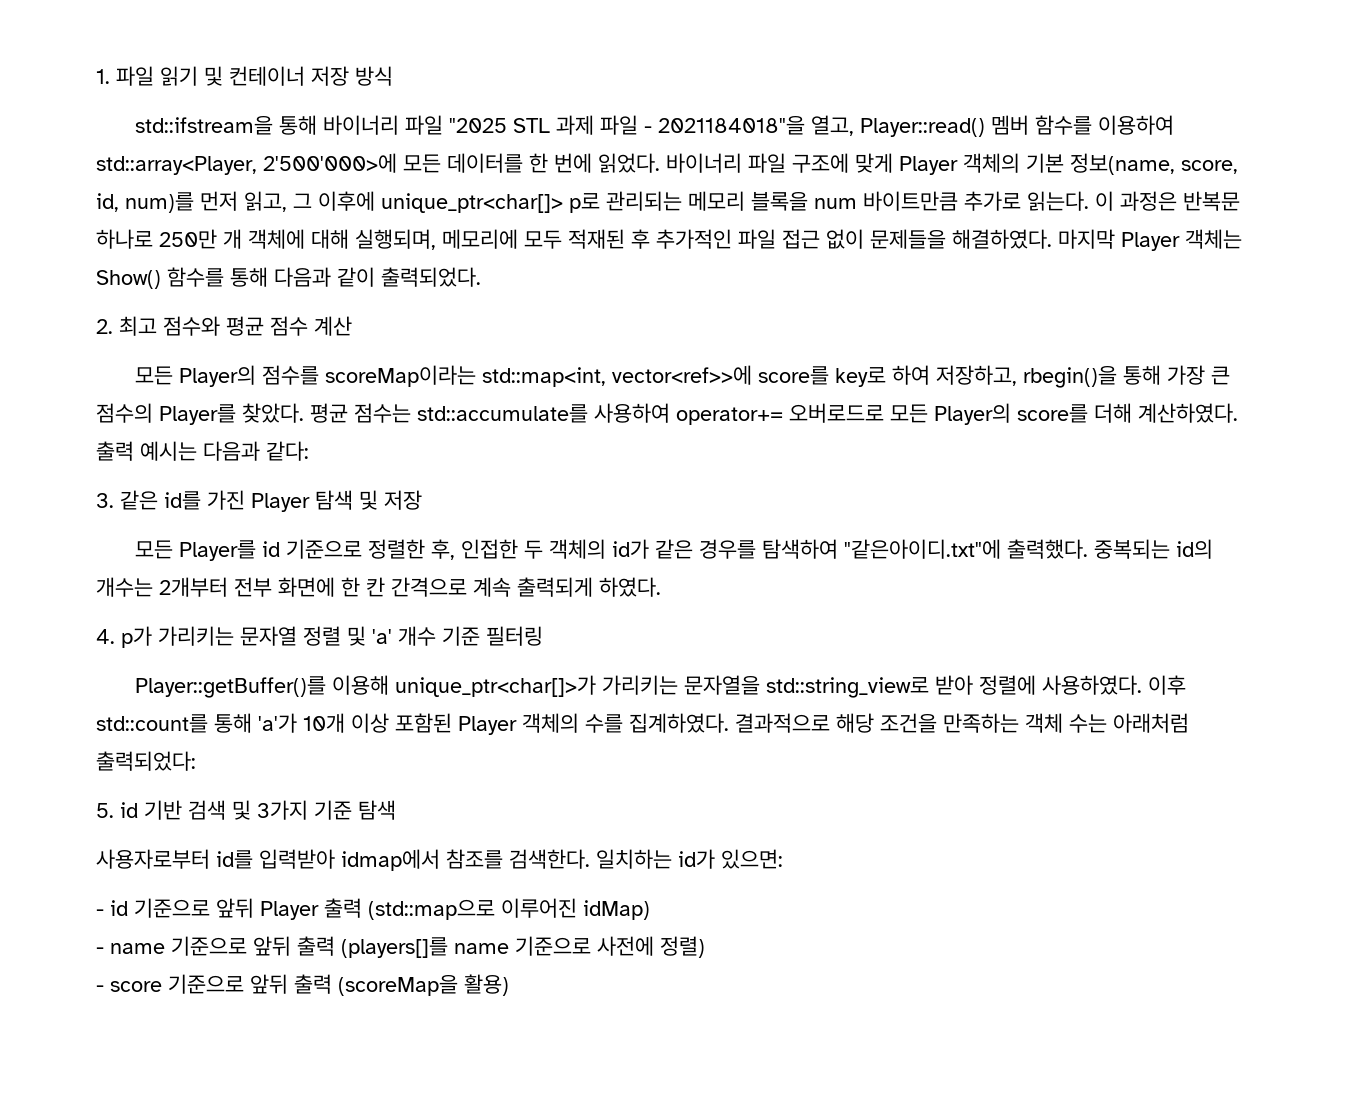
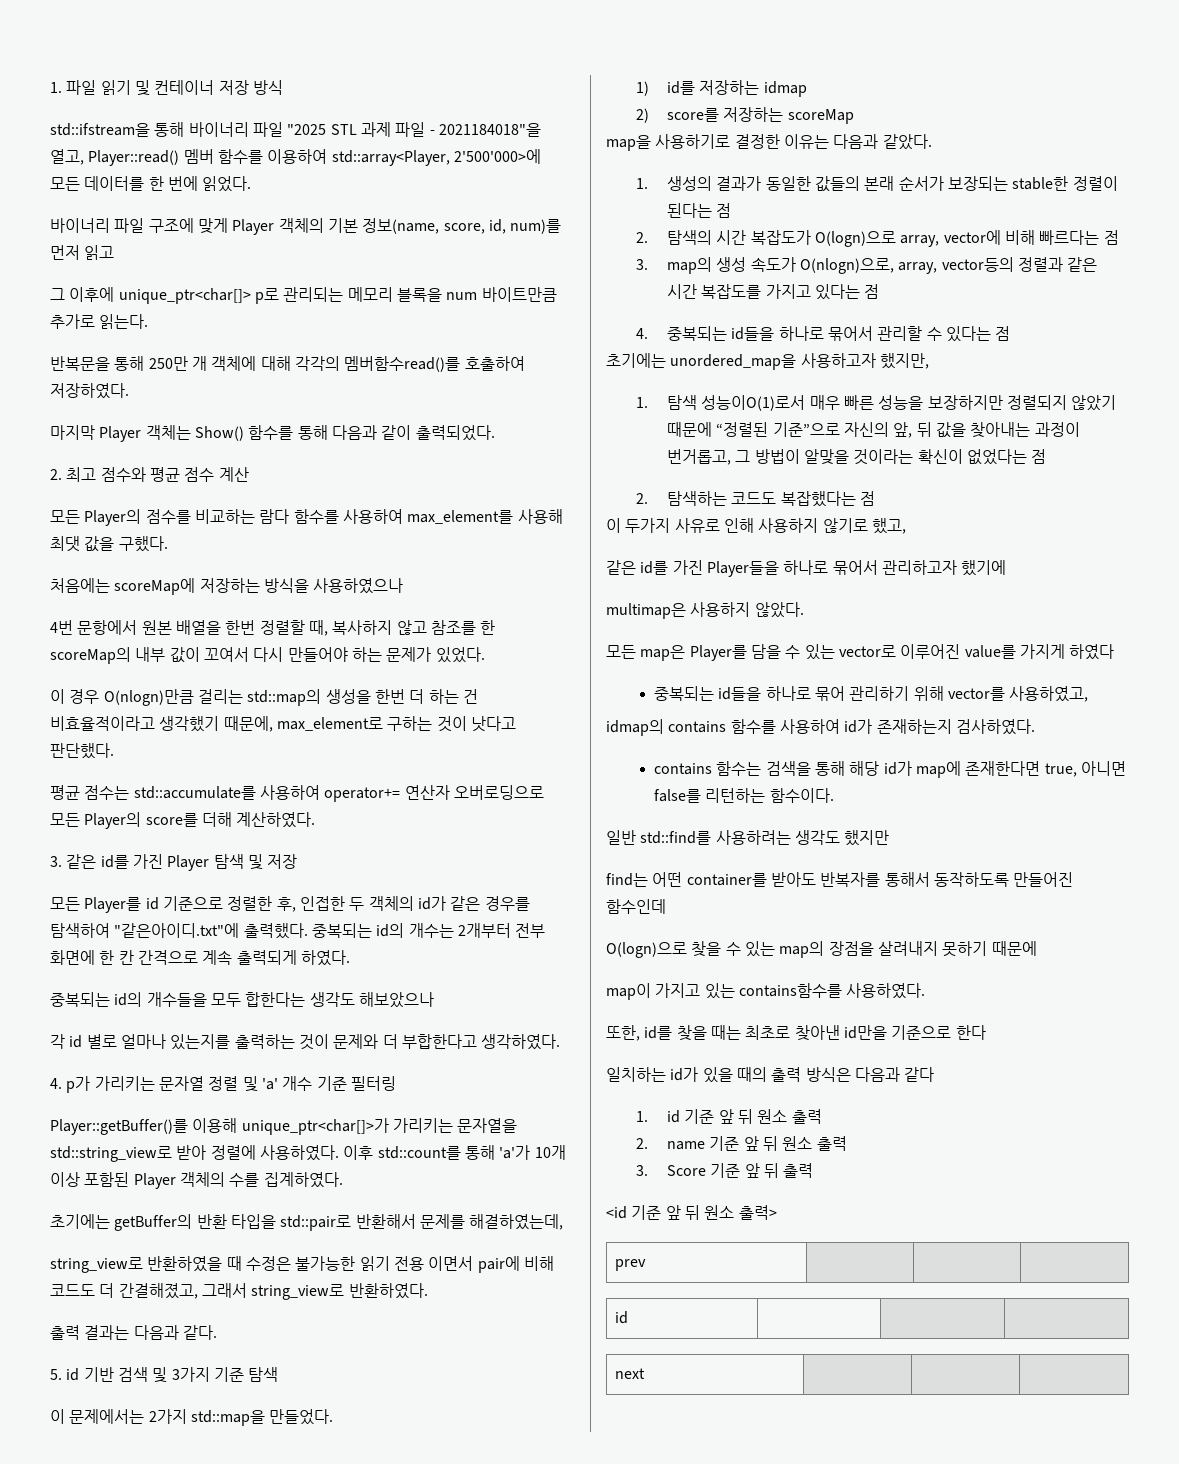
- std::ifstream을 통해 바이너리 파일 "2025 STL 과제 파일 - 2021184018"을 열고, Player::read() 멤버 함수를 이용하여 std::array<Player, 2'500'000>에 모든 데이터를 한 번에 읽었다. 바이너리 파일 구조에 맞게 Player 객체의 기본 정보(name, score, id, num)를 먼저 읽고, 그 이후에 unique_ptr<char[]> p로 관리되는 메모리 블록을 num 바이트만큼 추가로 읽는다. 이 과정은 반복문 하나로 250만 개 객체에 대해 실행되며, 메모리에 모두 적재된 후 추가적인 파일 접근 없이 문제들을 해결하였다. 마지막 Player 객체는 Show() 함수를 통해 다음과 같이 출력되었다.
+ std::ifstream을 통해 바이너리 파일 "2025 STL 과제 파일 - 2021184018"을 열고, Player::read() 멤버 함수를 이용하여 std::array<Player, 2'500'000>에 모든 데이터를 한 번에 읽었다.
+ 바이너리 파일 구조에 맞게 Player 객체의 기본 정보(name, score, id, num)를 먼저 읽고
+ 그 이후에 unique_ptr<char[]> p로 관리되는 메모리 블록을 num 바이트만큼 추가로 읽는다.
+ 반복문을 통해 250만 개 객체에 대해 각각의 멤버함수read()를 호출하여 저장하였다.
+ 마지막 Player 객체는 Show() 함수를 통해 다음과 같이 출력되었다.
- 모든 Player의 점수를 scoreMap이라는 std::map<int, vector<ref>>에 score를 key로 하여 저장하고, rbegin()을 통해 가장 큰 점수의 Player를 찾았다. 평균 점수는 std::accumulate를 사용하여 operator+= 오버로드로 모든 Player의 score를 더해 계산하였다. 출력 예시는 다음과 같다:
+ 모든 Player의 점수를 비교하는 람다 함수를 사용하여 max_element를 사용해 최댓 값을 구했다.
+ 처음에는 scoreMap에 저장하는 방식을 사용하였으나
+ 4번 문항에서 원본 배열을 한번 정렬할 때, 복사하지 않고 참조를 한 scoreMap의 내부 값이 꼬여서 다시 만들어야 하는 문제가 있었다.
+ 이 경우 O(nlogn)만큼 걸리는 std::map의 생성을 한번 더 하는 건 비효율적이라고 생각했기 때문에, max_element로 구하는 것이 낫다고 판단했다.
+ 평균 점수는 std::accumulate를 사용하여 operator+= 연산자 오버로딩으로 모든 Player의 score를 더해 계산하였다.
+ 중복되는 id의 개수들을 모두 합한다는 생각도 해보았으나
+ 각 id 별로 얼마나 있는지를 출력하는 것이 문제와 더 부합한다고 생각하였다.
- 이후 std::count를 통해 'a'가 10개 이상 포함된 Player 객체의 수를 집계하였다. 결과적으로 해당 조건을 만족하는 객체 수는 아래처럼 출력되었다:
+ 이후 std::count를 통해 'a'가 10개 이상 포함된 Player 객체의 수를 집계하였다.
+ 초기에는 getBuffer의 반환 타입을 std::pair로 반환해서 문제를 해결하였는데,
+ string_view로 반환하였을 때 수정은 불가능한 읽기 전용 이면서 pair에 비해 코드도 더 간결해졌고, 그래서 string_view로 반환하였다.
+ 출력 결과는 다음과 같다.
- 사용자로부터 id를 입력받아 idmap에서 참조를 검색한다. 일치하는 id가 있으면:
- - id 기준으로 앞뒤 Player 출력 (std::map으로 이루어진 idMap)
- - name 기준으로 앞뒤 출력 (players[]를 name 기준으로 사전에 정렬)
- - score 기준으로 앞뒤 출력 (scoreMap을 활용)
+ 이 문제에서는 2가지 std::map을 만들었다.
+ 1) id를 저장하는 idmap
+ 2) score를 저장하는 scoreMap
+ map을 사용하기로 결정한 이유는 다음과 같았다.
+ 1. 생성의 결과가 동일한 값들의 본래 순서가 보장되는 stable한 정렬이 된다는 점
+ 2. 탐색의 시간 복잡도가 O(logn)으로 array, vector에 비해 빠르다는 점
+ 3. map의 생성 속도가 O(nlogn)으로, array, vector등의 정렬과 같은 시간 복잡도를 가지고 있다는 점
+ 4. 중복되는 id들을 하나로 묶어서 관리할 수 있다는 점
+ 초기에는 unordered_map을 사용하고자 했지만,
+ 1. 탐색 성능이O(1)로서 매우 빠른 성능을 보장하지만 정렬되지 않았기 때문에 “정렬된 기준”으로 자신의 앞, 뒤 값을 찾아내는 과정이 번거롭고, 그 방법이 알맞을 것이라는 확신이 없었다는 점
+ 2. 탐색하는 코드도 복잡했다는 점
+ 이 두가지 사유로 인해 사용하지 않기로 했고,
+ 같은 id를 가진 Player들을 하나로 묶어서 관리하고자 했기에
+ multimap은 사용하지 않았다.
+ 모든 map은 Player를 담을 수 있는 vector로 이루어진 value를 가지게 하였다
+ 중복되는 id들을 하나로 묶어 관리하기 위해 vector를 사용하였고,
+ idmap의 contains 함수를 사용하여 id가 존재하는지 검사하였다.
+ contains 함수는 검색을 통해 해당 id가 map에 존재한다면 true, 아니면 false를 리턴하는 함수이다.
+ 일반 std::find를 사용하려는 생각도 했지만
+ find는 어떤 container를 받아도 반복자를 통해서 동작하도록 만들어진 함수인데
+ O(logn)으로 찾을 수 있는 map의 장점을 살려내지 못하기 때문에
+ map이 가지고 있는 contains함수를 사용하였다.
+ 또한, id를 찾을 때는 최초로 찾아낸 id만을 기준으로 한다
+ 일치하는 id가 있을 때의 출력 방식은 다음과 같다
+ 1. id 기준 앞 뒤 원소 출력
+ 2. name 기준 앞 뒤 원소 출력
+ 3. Score 기준 앞 뒤 출력
+ <id 기준 앞 뒤 원소 출력>
+ prev | | |
+ id | | |
+ next | | |

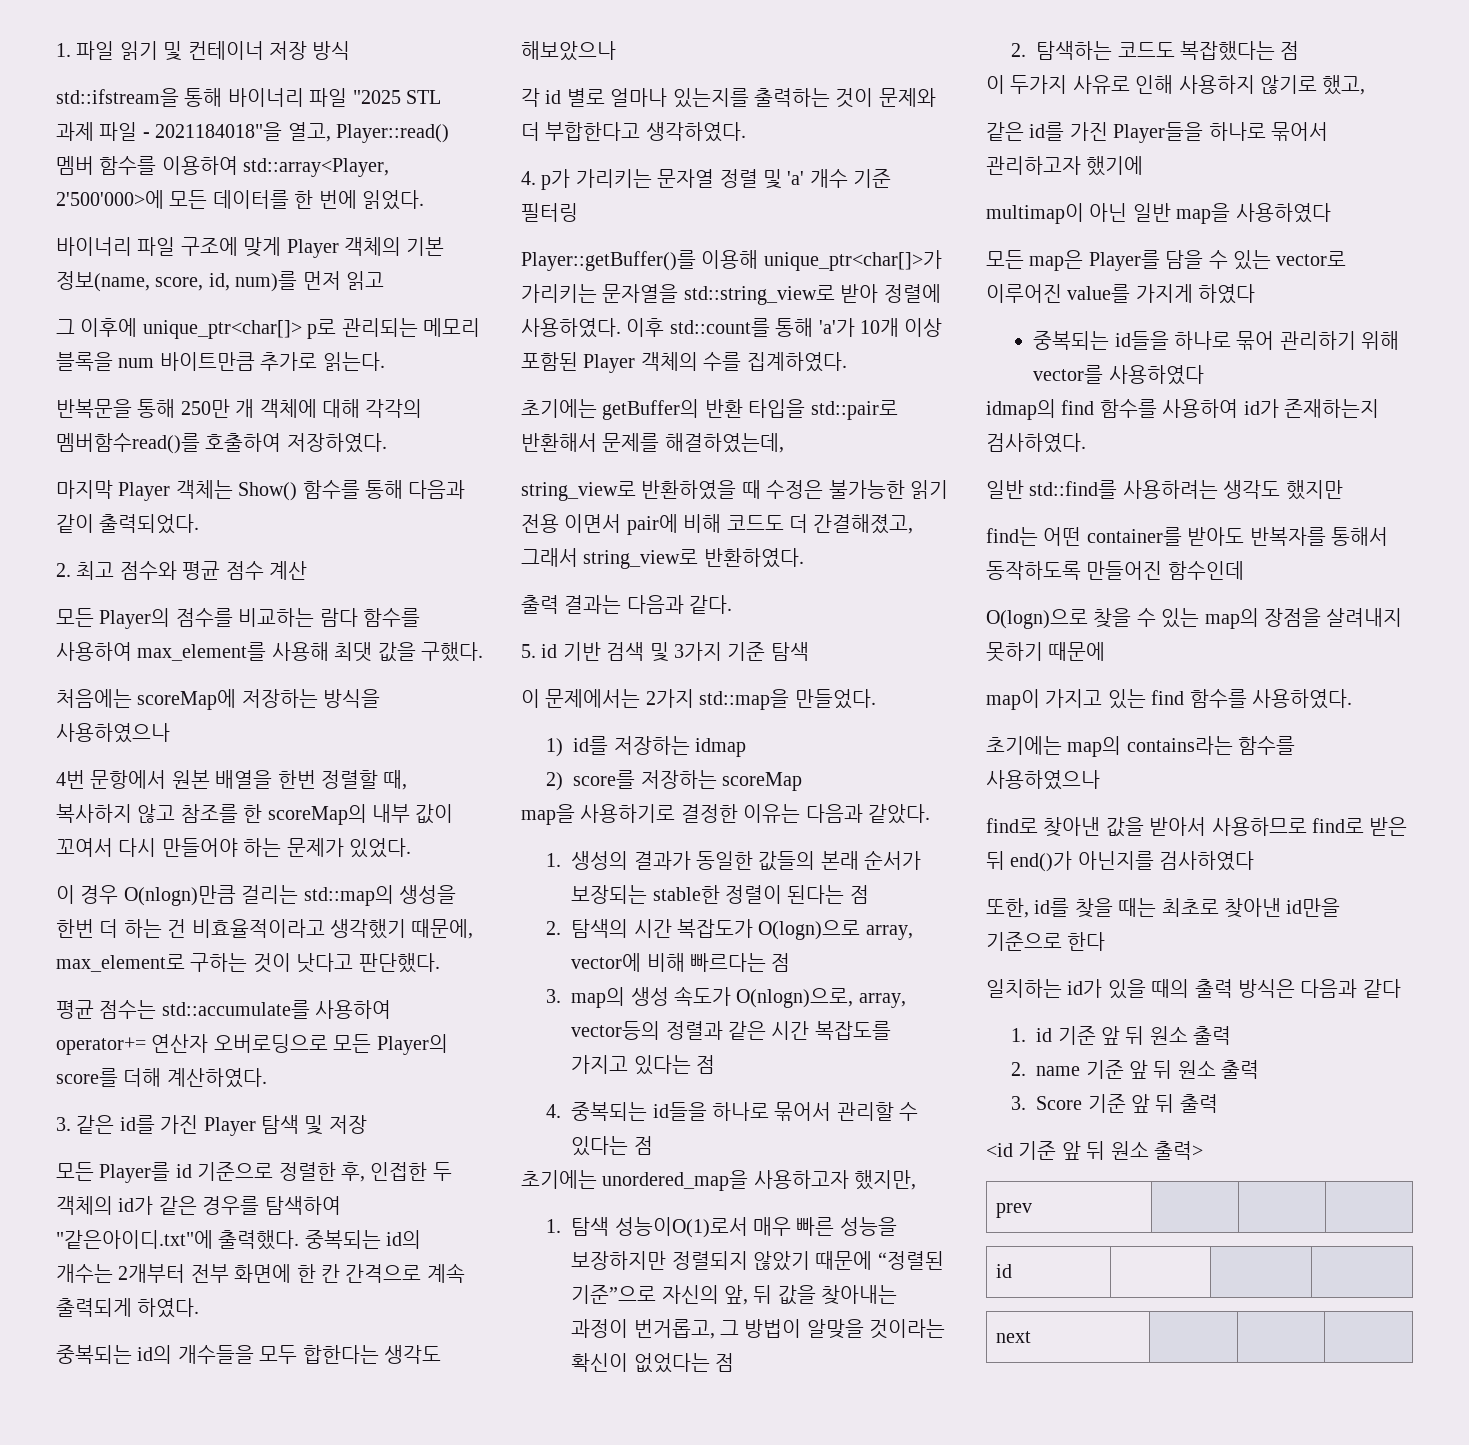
- multimap은 사용하지 않았다.
+ multimap이 아닌 일반 map을 사용하였다
- 중복되는 id들을 하나로 묶어 관리하기 위해 vector를 사용하였고,
+ 중복되는 id들을 하나로 묶어 관리하기 위해 vector를 사용하였다
- idmap의 contains 함수를 사용하여 id가 존재하는지 검사하였다.
+ idmap의 find 함수를 사용하여 id가 존재하는지 검사하였다.
- contains 함수는 검색을 통해 해당 id가 map에 존재한다면 true, 아니면 false를 리턴하는 함수이다.
- map이 가지고 있는 contains함수를 사용하였다.
+ map이 가지고 있는 find 함수를 사용하였다.
+ 초기에는 map의 contains라는 함수를 사용하였으나
+ find로 찾아낸 값을 받아서 사용하므로 find로 받은 뒤 end()가 아닌지를 검사하였다

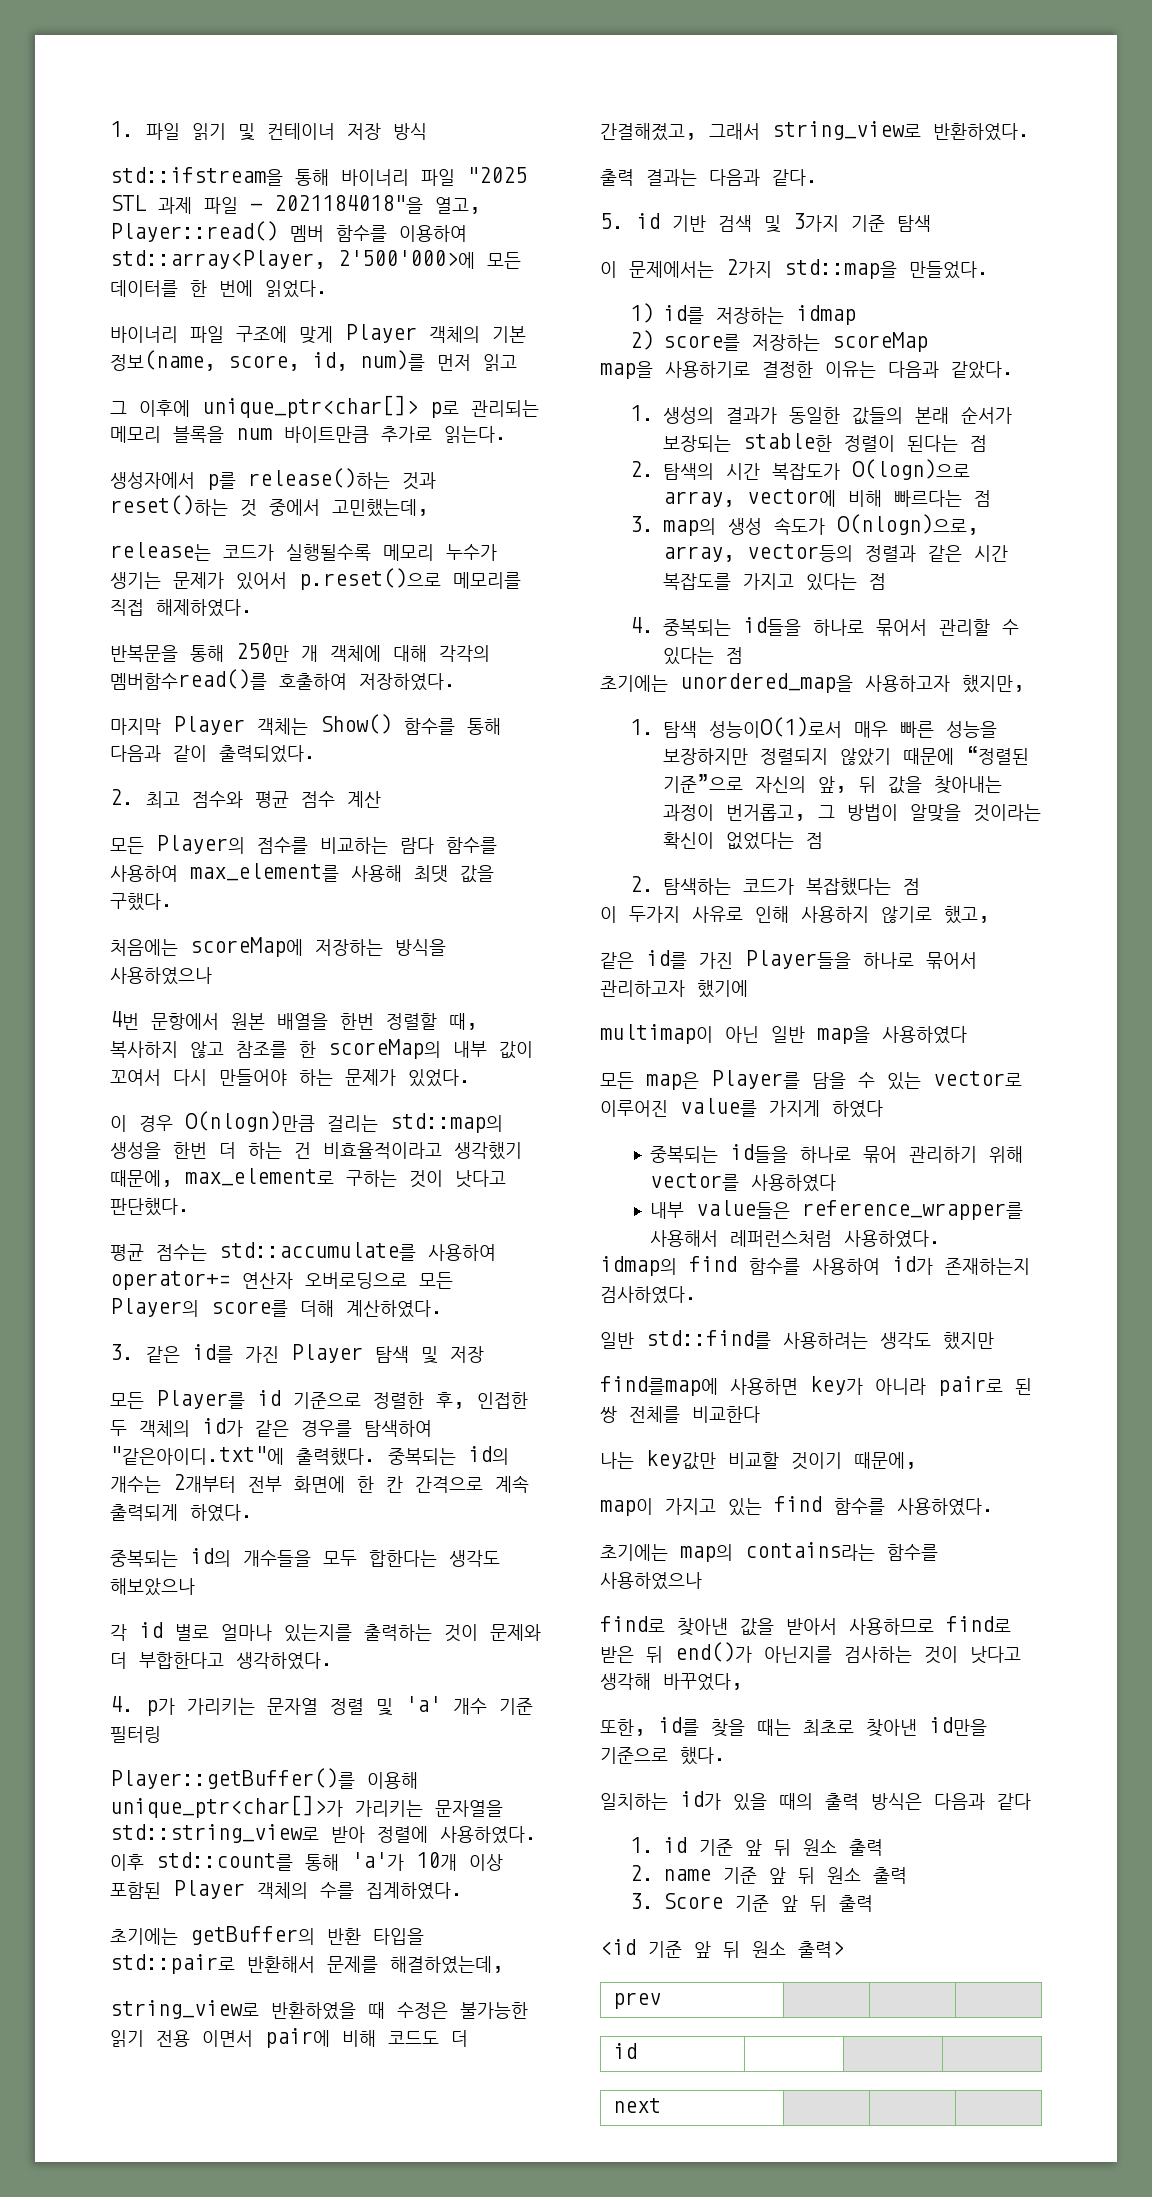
+ 생성자에서 p를 release()하는 것과 reset()하는 것 중에서 고민했는데,
+ release는 코드가 실행될수록 메모리 누수가 생기는 문제가 있어서 p.reset()으로 메모리를 직접 해제하였다.
- 2. 탐색하는 코드도 복잡했다는 점
+ 2. 탐색하는 코드가 복잡했다는 점
+ 내부 value들은 reference_wrapper를 사용해서 레퍼런스처럼 사용하였다.
- find는 어떤 container를 받아도 반복자를 통해서 동작하도록 만들어진 함수인데
- O(logn)으로 찾을 수 있는 map의 장점을 살려내지 못하기 때문에
+ find를map에 사용하면 key가 아니라 pair로 된 쌍 전체를 비교한다
+ 나는 key값만 비교할 것이기 때문에,
- find로 찾아낸 값을 받아서 사용하므로 find로 받은 뒤 end()가 아닌지를 검사하였다
+ find로 찾아낸 값을 받아서 사용하므로 find로 받은 뒤 end()가 아닌지를 검사하는 것이 낫다고 생각해 바꾸었다,
- 또한, id를 찾을 때는 최초로 찾아낸 id만을 기준으로 한다
+ 또한, id를 찾을 때는 최초로 찾아낸 id만을 기준으로 했다.

